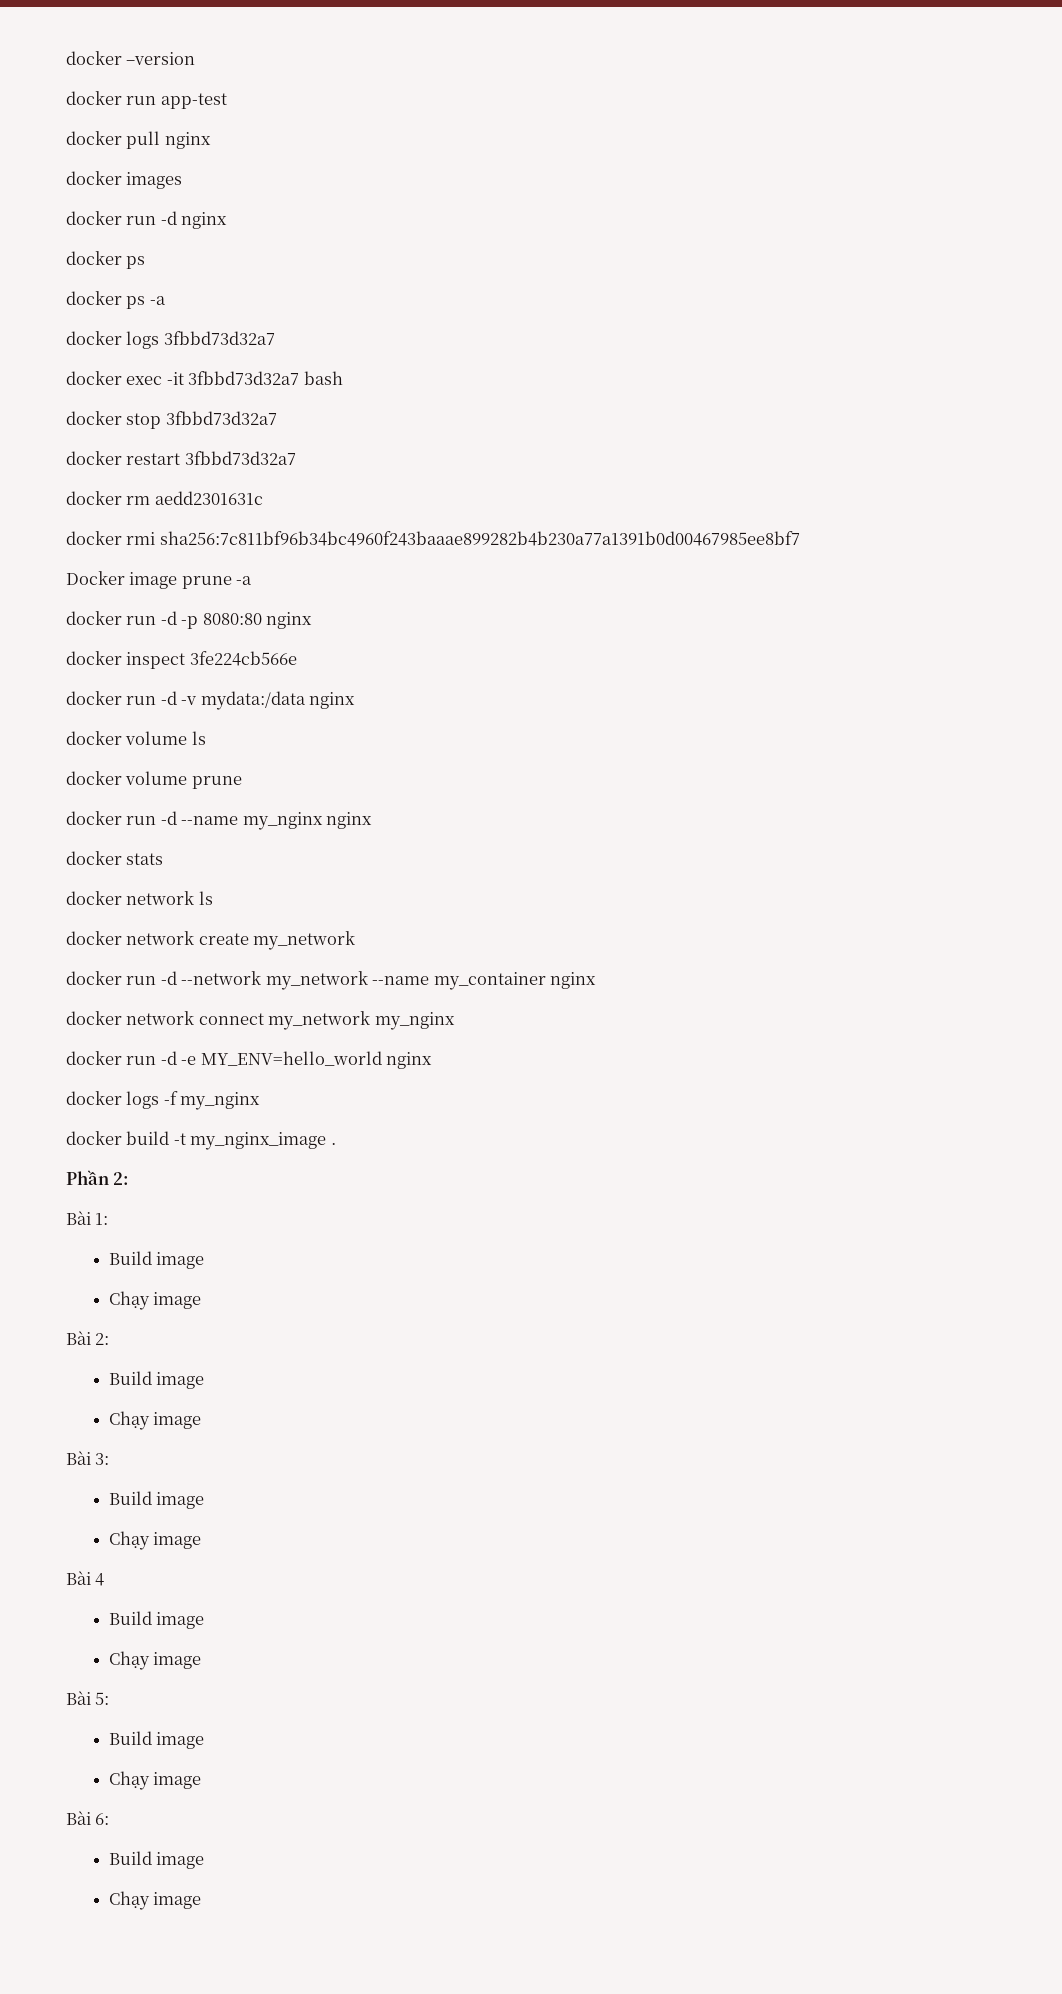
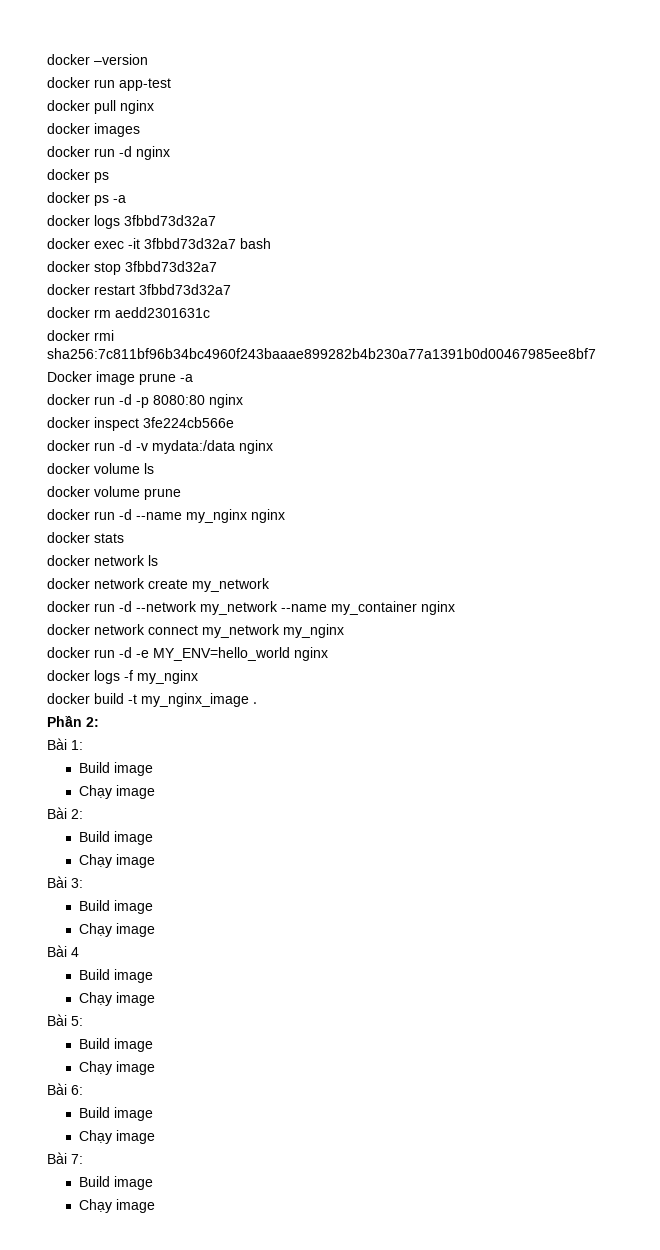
+ Bài 7:
+ Build image
+ Chạy image

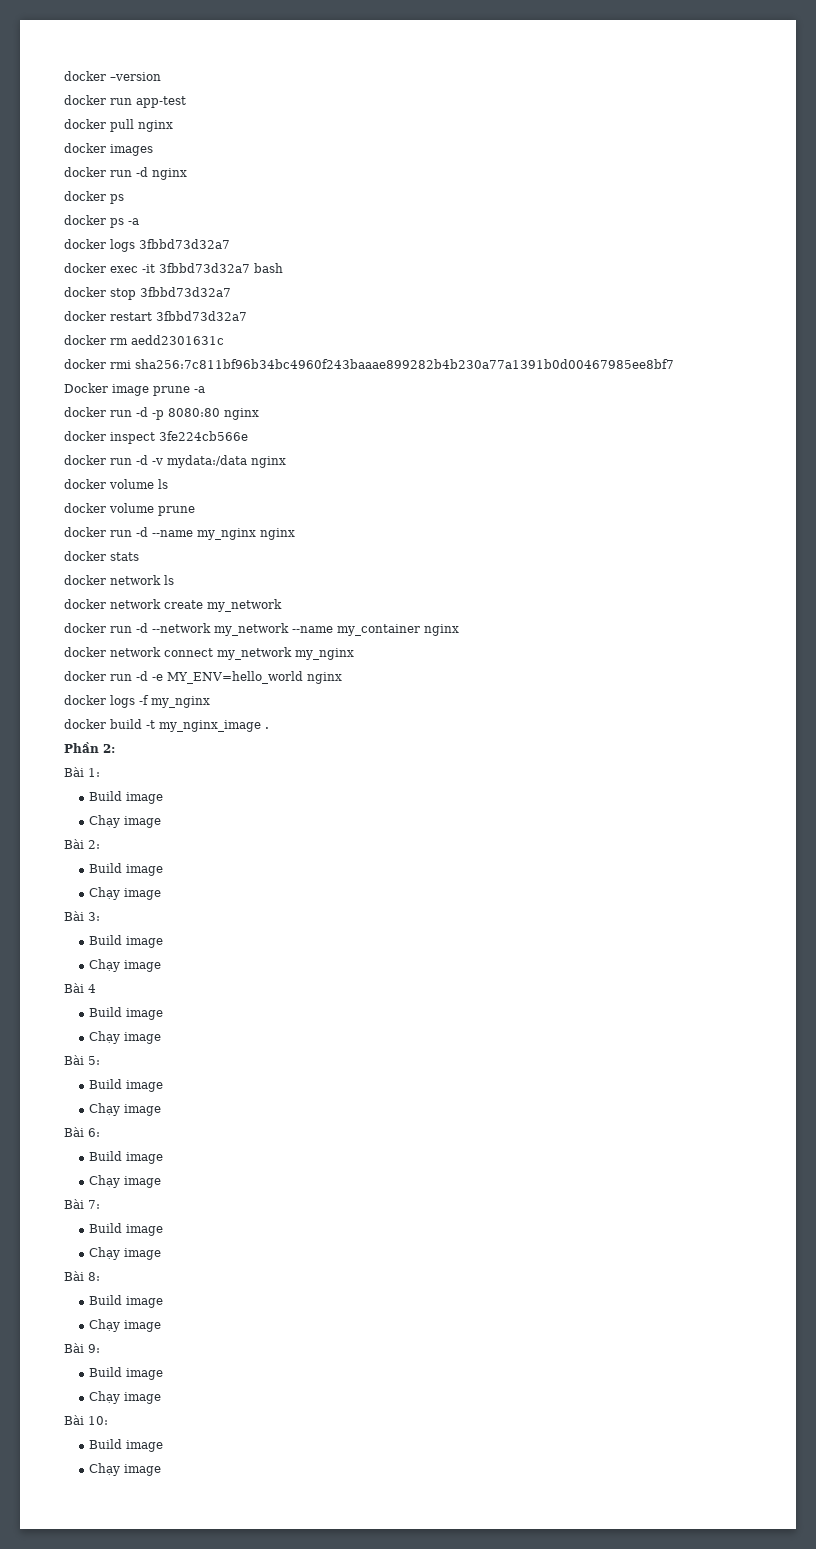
+ Bài 8:
+ Build image
+ Chạy image
+ Bài 9:
+ Build image
+ Chạy image
+ Bài 10:
+ Build image
+ Chạy image

